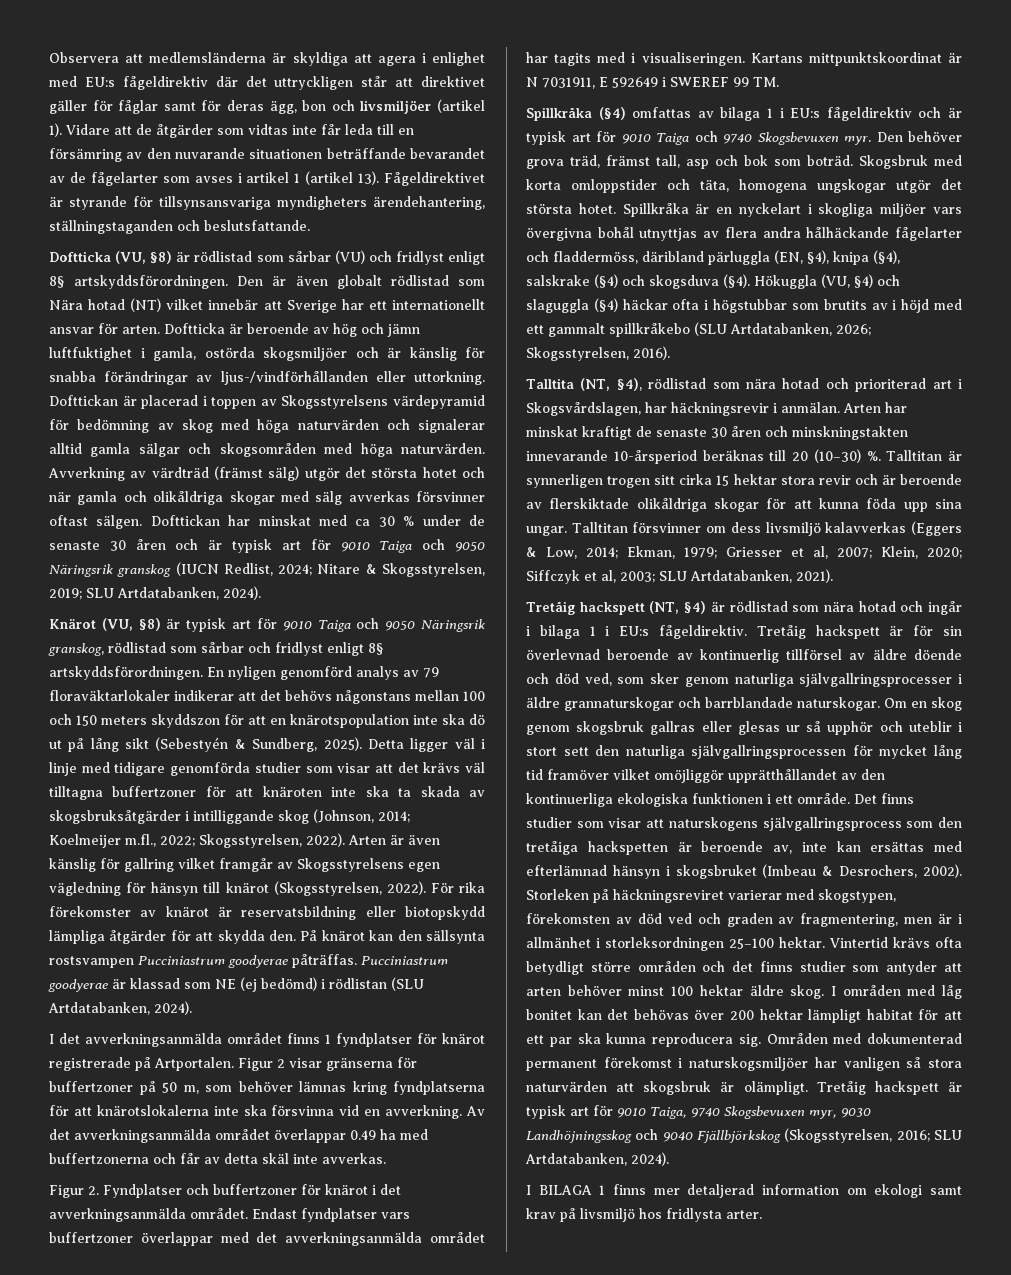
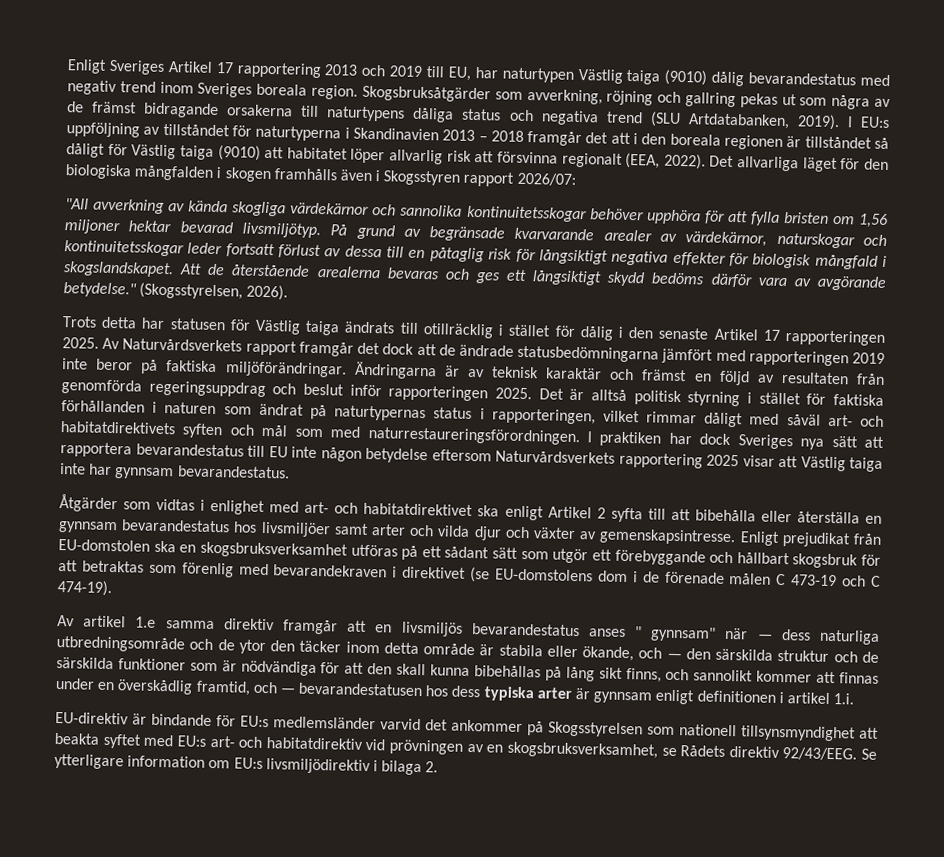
- Observera att medlemsländerna är skyldiga att agera i enlighet med EU:s fågeldirektiv där det uttryckligen står att direktivet gäller för fåglar samt för deras ägg, bon och livsmiljöer (artikel 1). Vidare att de åtgärder som vidtas inte får leda till en försämring av den nuvarande situationen beträffande bevarandet av de fågelarter som avses i artikel 1 (artikel 13). Fågeldirektivet är styrande för tillsynsansvariga myndigheters ärendehantering, ställningstaganden och beslutsfattande.
- Doftticka (VU, §8) är rödlistad som sårbar (VU) och fridlyst enligt 8§ artskyddsförordningen. Den är även globalt rödlistad som Nära hotad (NT) vilket innebär att Sverige har ett internationellt ansvar för arten. Doftticka är beroende av hög och jämn luftfuktighet i gamla, ostörda skogsmiljöer och är känslig för snabba förändringar av ljus-/vindförhållanden eller uttorkning. Dofttickan är placerad i toppen av Skogsstyrelsens värdepyramid för bedömning av skog med höga naturvärden och signalerar alltid gamla sälgar och skogsområden med höga naturvärden. Avverkning av värdträd (främst sälg) utgör det största hotet och när gamla och olikåldriga skogar med sälg avverkas försvinner oftast sälgen. Dofttickan har minskat med ca 30 % under de senaste 30 åren och är typisk art för 9010 Taiga och 9050 Näringsrik granskog (IUCN Redlist, 2024; Nitare & Skogsstyrelsen, 2019; SLU Artdatabanken, 2024).
- Knärot (VU, §8) är typisk art för 9010 Taiga och 9050 Näringsrik granskog, rödlistad som sårbar och fridlyst enligt 8§ artskyddsförordningen. En nyligen genomförd analys av 79 floraväktarlokaler indikerar att det behövs någonstans mellan 100 och 150 meters skyddszon för att en knärotspopulation inte ska dö ut på lång sikt (Sebestyén & Sundberg, 2025). Detta ligger väl i linje med tidigare genomförda studier som visar att det krävs väl tilltagna buffertzoner för att knäroten inte ska ta skada av skogsbruksåtgärder i intilliggande skog (Johnson, 2014; Koelmeijer m.fl., 2022; Skogsstyrelsen, 2022). Arten är även känslig för gallring vilket framgår av Skogsstyrelsens egen vägledning för hänsyn till knärot (Skogsstyrelsen, 2022). För rika förekomster av knärot är reservatsbildning eller biotopskydd lämpliga åtgärder för att skydda den. På knärot kan den sällsynta rostsvampen Pucciniastrum goodyerae påträffas. Pucciniastrum goodyerae är klassad som NE (ej bedömd) i rödlistan (SLU Artdatabanken, 2024).
- I det avverkningsanmälda området finns 1 fyndplatser för knärot registrerade på Artportalen. Figur 2 visar gränserna för buffertzoner på 50 m, som behöver lämnas kring fyndplatserna för att knärotslokalerna inte ska försvinna vid en avverkning. Av det avverkningsanmälda området överlappar 0.49 ha med buffertzonerna och får av detta skäl inte avverkas.
- Figur 2. Fyndplatser och buffertzoner för knärot i det avverkningsanmälda området. Endast fyndplatser vars buffertzoner överlappar med det avverkningsanmälda området har tagits med i visualiseringen. Kartans mittpunktskoordinat är N 7031911, E 592649 i SWEREF 99 TM.
- Spillkråka (§4) omfattas av bilaga 1 i EU:s fågeldirektiv och är typisk art för 9010 Taiga och 9740 Skogsbevuxen myr. Den behöver grova träd, främst tall, asp och bok som boträd. Skogsbruk med korta omloppstider och täta, homogena ungskogar utgör det största hotet. Spillkråka är en nyckelart i skogliga miljöer vars övergivna bohål utnyttjas av flera andra hålhäckande fågelarter och fladdermöss, däribland pärluggla (EN, §4), knipa (§4), salskrake (§4) och skogsduva (§4). Hökuggla (VU, §4) och slaguggla (§4) häckar ofta i högstubbar som brutits av i höjd med ett gammalt spillkråkebo (SLU Artdatabanken, 2026; Skogsstyrelsen, 2016).
- Talltita (NT, §4), rödlistad som nära hotad och prioriterad art i Skogsvårdslagen, har häckningsrevir i anmälan. Arten har minskat kraftigt de senaste 30 åren och minskningstakten innevarande 10-årsperiod beräknas till 20 (10–30) %. Talltitan är synnerligen trogen sitt cirka 15 hektar stora revir och är beroende av flerskiktade olikåldriga skogar för att kunna föda upp sina ungar. Talltitan försvinner om dess livsmiljö kalavverkas (Eggers & Low, 2014; Ekman, 1979; Griesser et al, 2007; Klein, 2020; Siffczyk et al, 2003; SLU Artdatabanken, 2021).
- Tretåig hackspett (NT, §4) är rödlistad som nära hotad och ingår i bilaga 1 i EU:s fågeldirektiv. Tretåig hackspett är för sin överlevnad beroende av kontinuerlig tillförsel av äldre döende och död ved, som sker genom naturliga självgallringsprocesser i äldre grannaturskogar och barrblandade naturskogar. Om en skog genom skogsbruk gallras eller glesas ur så upphör och uteblir i stort sett den naturliga självgallringsprocessen för mycket lång tid framöver vilket omöjliggör upprätthållandet av den kontinuerliga ekologiska funktionen i ett område. Det finns studier som visar att naturskogens självgallringsprocess som den tretåiga hackspetten är beroende av, inte kan ersättas med efterlämnad hänsyn i skogsbruket (Imbeau & Desrochers, 2002). Storleken på häckningsreviret varierar med skogstypen, förekomsten av död ved och graden av fragmentering, men är i allmänhet i storleksordningen 25–100 hektar. Vintertid krävs ofta betydligt större områden och det finns studier som antyder att arten behöver minst 100 hektar äldre skog. I områden med låg bonitet kan det behövas över 200 hektar lämpligt habitat för att ett par ska kunna reproducera sig. Områden med dokumenterad permanent förekomst i naturskogsmiljöer har vanligen så stora naturvärden att skogsbruk är olämpligt. Tretåig hackspett är typisk art för 9010 Taiga, 9740 Skogsbevuxen myr, 9030 Landhöjningsskog och 9040 Fjällbjörkskog (Skogsstyrelsen, 2016; SLU Artdatabanken, 2024).
- I BILAGA 1 finns mer detaljerad information om ekologi samt krav på livsmiljö hos fridlysta arter.
+ Enligt Sveriges Artikel 17 rapportering 2013 och 2019 till EU, har naturtypen Västlig taiga (9010) dålig bevarandestatus med negativ trend inom Sveriges boreala region. Skogsbruksåtgärder som avverkning, röjning och gallring pekas ut som några av de främst bidragande orsakerna till naturtypens dåliga status och negativa trend (SLU Artdatabanken, 2019). I EU:s uppföljning av tillståndet för naturtyperna i Skandinavien 2013 – 2018 framgår det att i den boreala regionen är tillståndet så dåligt för Västlig taiga (9010) att habitatet löper allvarlig risk att försvinna regionalt (EEA, 2022). Det allvarliga läget för den biologiska mångfalden i skogen framhålls även i Skogsstyren rapport 2026/07:
+ "All avverkning av kända skogliga värdekärnor och sannolika kontinuitetsskogar behöver upphöra för att fylla bristen om 1,56 miljoner hektar bevarad livsmiljötyp. På grund av begränsade kvarvarande arealer av värdekärnor, naturskogar och kontinuitetsskogar leder fortsatt förlust av dessa till en påtaglig risk för långsiktigt negativa effekter för biologisk mångfald i skogslandskapet. Att de återstående arealerna bevaras och ges ett långsiktigt skydd bedöms därför vara av avgörande betydelse." (Skogsstyrelsen, 2026).
+ Trots detta har statusen för Västlig taiga ändrats till otillräcklig i stället för dålig i den senaste Artikel 17 rapporteringen 2025. Av Naturvårdsverkets rapport framgår det dock att de ändrade statusbedömningarna jämfört med rapporteringen 2019 inte beror på faktiska miljöförändringar. Ändringarna är av teknisk karaktär och främst en följd av resultaten från genomförda regeringsuppdrag och beslut inför rapporteringen 2025. Det är alltså politisk styrning i stället för faktiska förhållanden i naturen som ändrat på naturtypernas status i rapporteringen, vilket rimmar dåligt med såväl art- och habitatdirektivets syften och mål som med naturrestaureringsförordningen. I praktiken har dock Sveriges nya sätt att rapportera bevarandestatus till EU inte någon betydelse eftersom Naturvårdsverkets rapportering 2025 visar att Västlig taiga inte har gynnsam bevarandestatus.
+ Åtgärder som vidtas i enlighet med art- och habitatdirektivet ska enligt Artikel 2 syfta till att bibehålla eller återställa en gynnsam bevarandestatus hos livsmiljöer samt arter och vilda djur och växter av gemenskapsintresse. Enligt prejudikat från EU-domstolen ska en skogsbruksverksamhet utföras på ett sådant sätt som utgör ett förebyggande och hållbart skogsbruk för att betraktas som förenlig med bevarandekraven i direktivet (se EU-domstolens dom i de förenade målen C 473-19 och C 474-19).
+ Av artikel 1.e samma direktiv framgår att en livsmiljös bevarandestatus anses " gynnsam" när — dess naturliga utbredningsområde och de ytor den täcker inom detta område är stabila eller ökande, och — den särskilda struktur och de särskilda funktioner som är nödvändiga för att den skall kunna bibehållas på lång sikt finns, och sannolikt kommer att finnas under en överskådlig framtid, och — bevarandestatusen hos dess typiska arter är gynnsam enligt definitionen i artikel 1.i.
+ EU-direktiv är bindande för EU:s medlemsländer varvid det ankommer på Skogsstyrelsen som nationell tillsynsmyndighet att beakta syftet med EU:s art- och habitatdirektiv vid prövningen av en skogsbruksverksamhet, se Rådets direktiv 92/43/EEG. Se ytterligare information om EU:s livsmiljödirektiv i bilaga 2.

